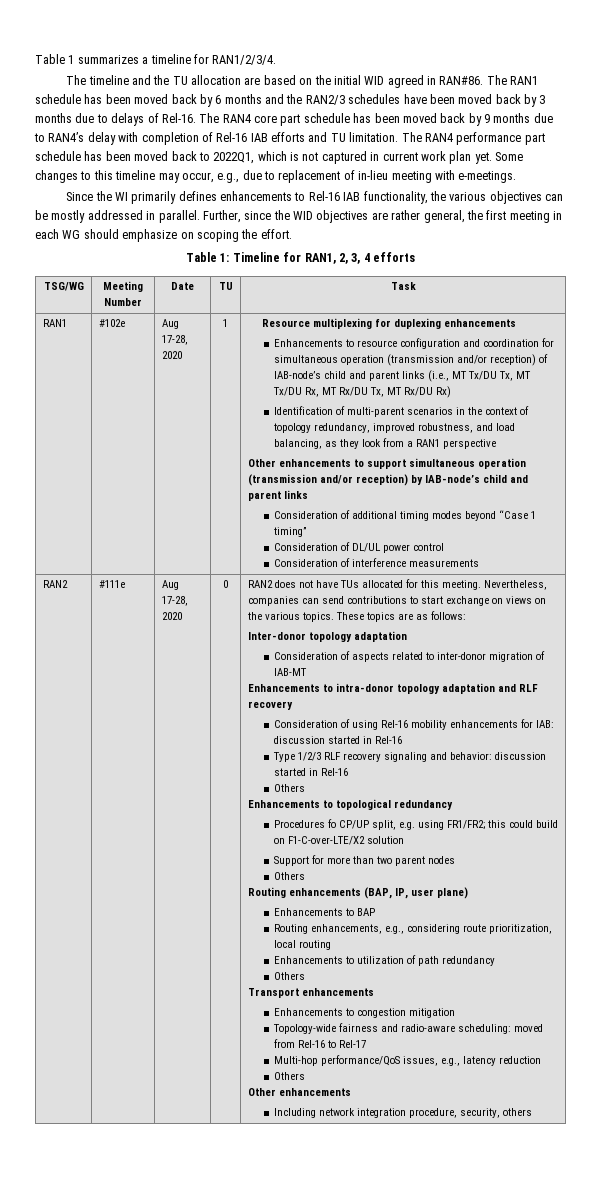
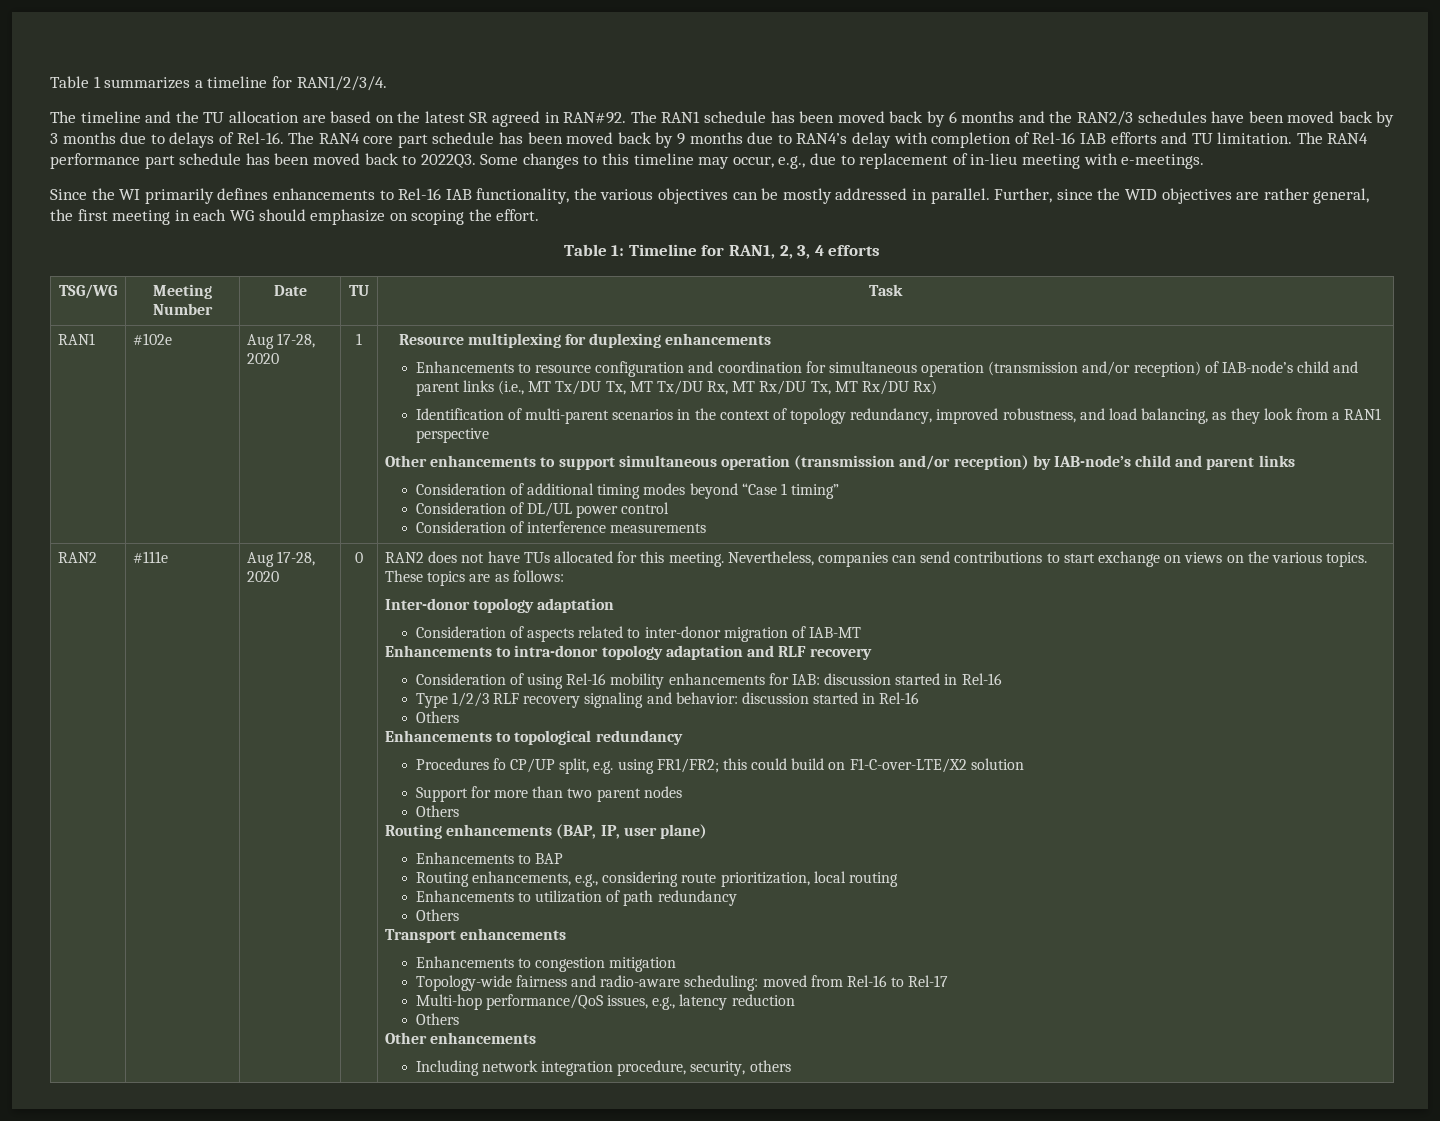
- The timeline and the TU allocation are based on the initial WID agreed in RAN#86.
+ The timeline and the TU allocation are based on the latest SR agreed in RAN#92.
- The RAN4 performance part schedule has been moved back to 2022Q1, which is not captured in current work plan yet.
+ The RAN4 performance part schedule has been moved back to 2022Q3.

